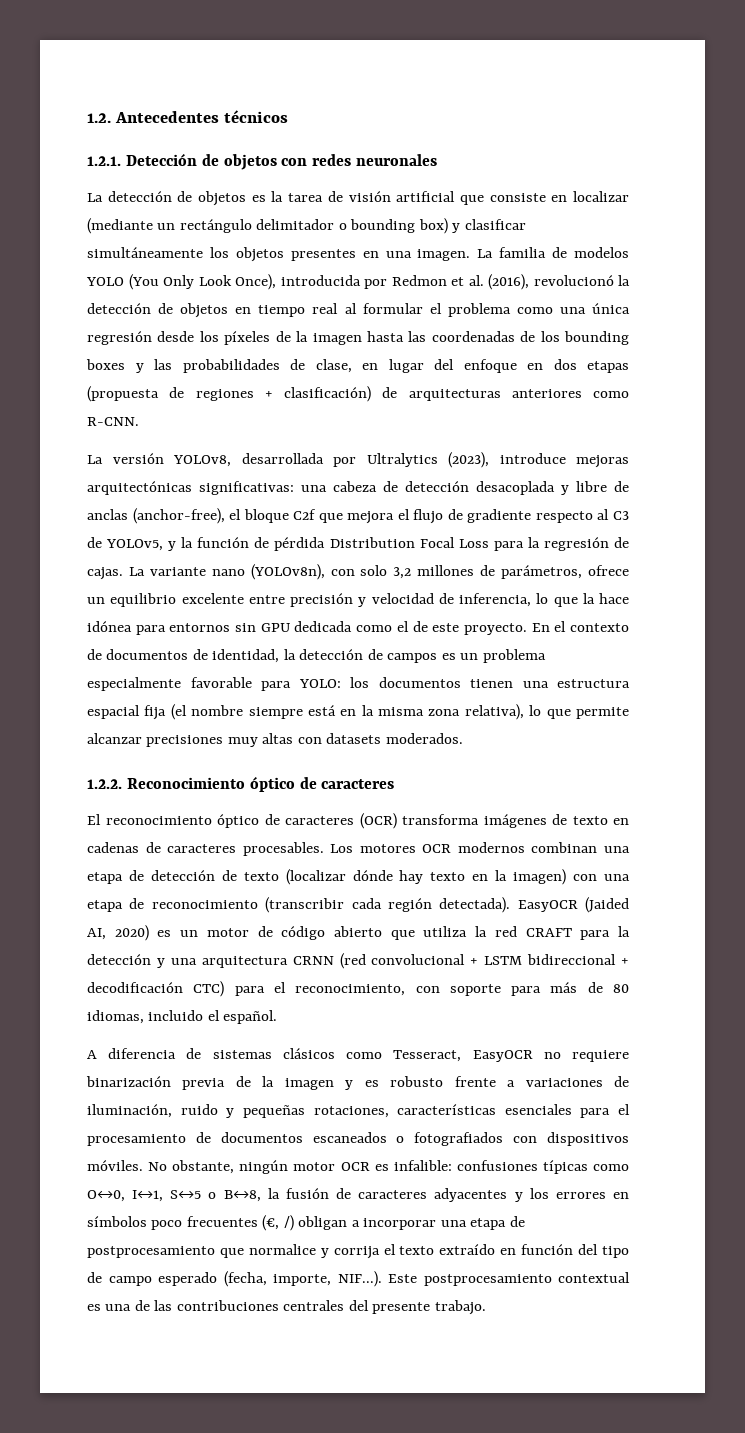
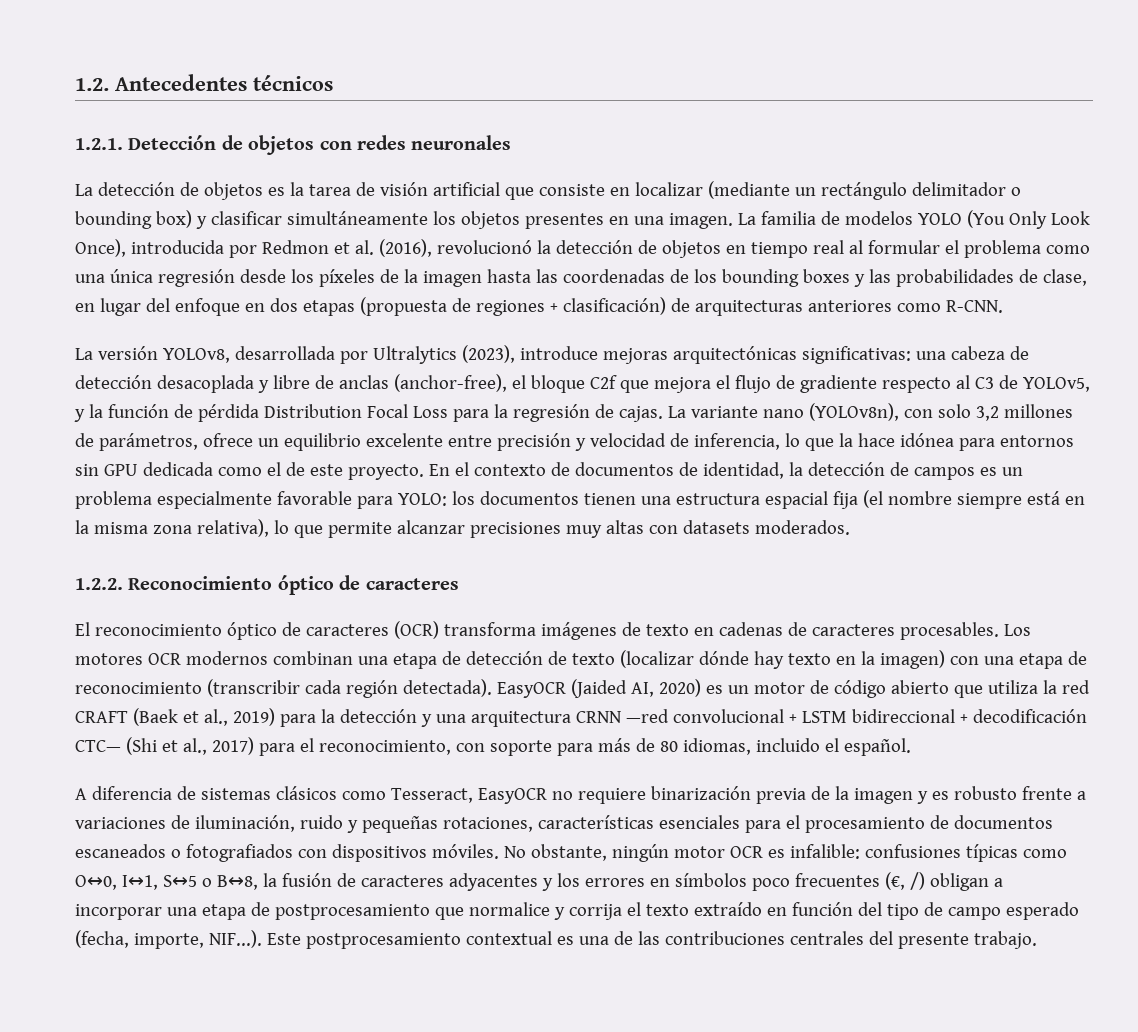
- EasyOCR (Jaided AI, 2020) es un motor de código abierto que utiliza la red CRAFT para la detección y una arquitectura CRNN (red convolucional + LSTM bidireccional + decodificación CTC) para el reconocimiento, con soporte para más de 80 idiomas, incluido el español.
+ EasyOCR (Jaided AI, 2020) es un motor de código abierto que utiliza la red CRAFT (Baek et al., 2019) para la detección y una arquitectura CRNN —red convolucional + LSTM bidireccional + decodificación CTC— (Shi et al., 2017) para el reconocimiento, con soporte para más de 80 idiomas, incluido el español.

